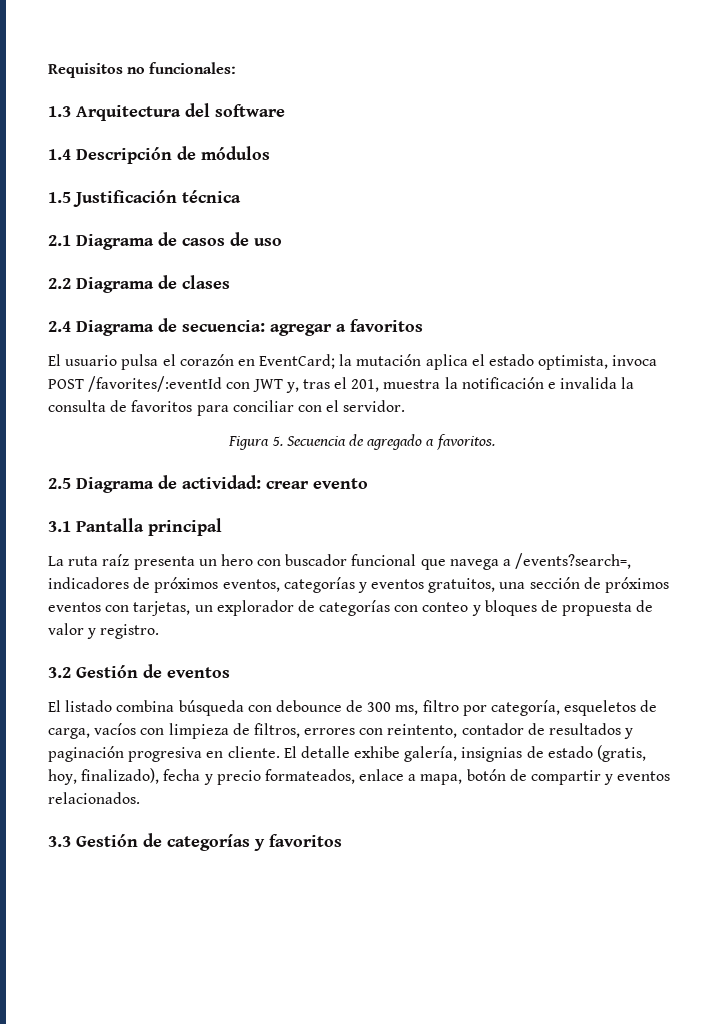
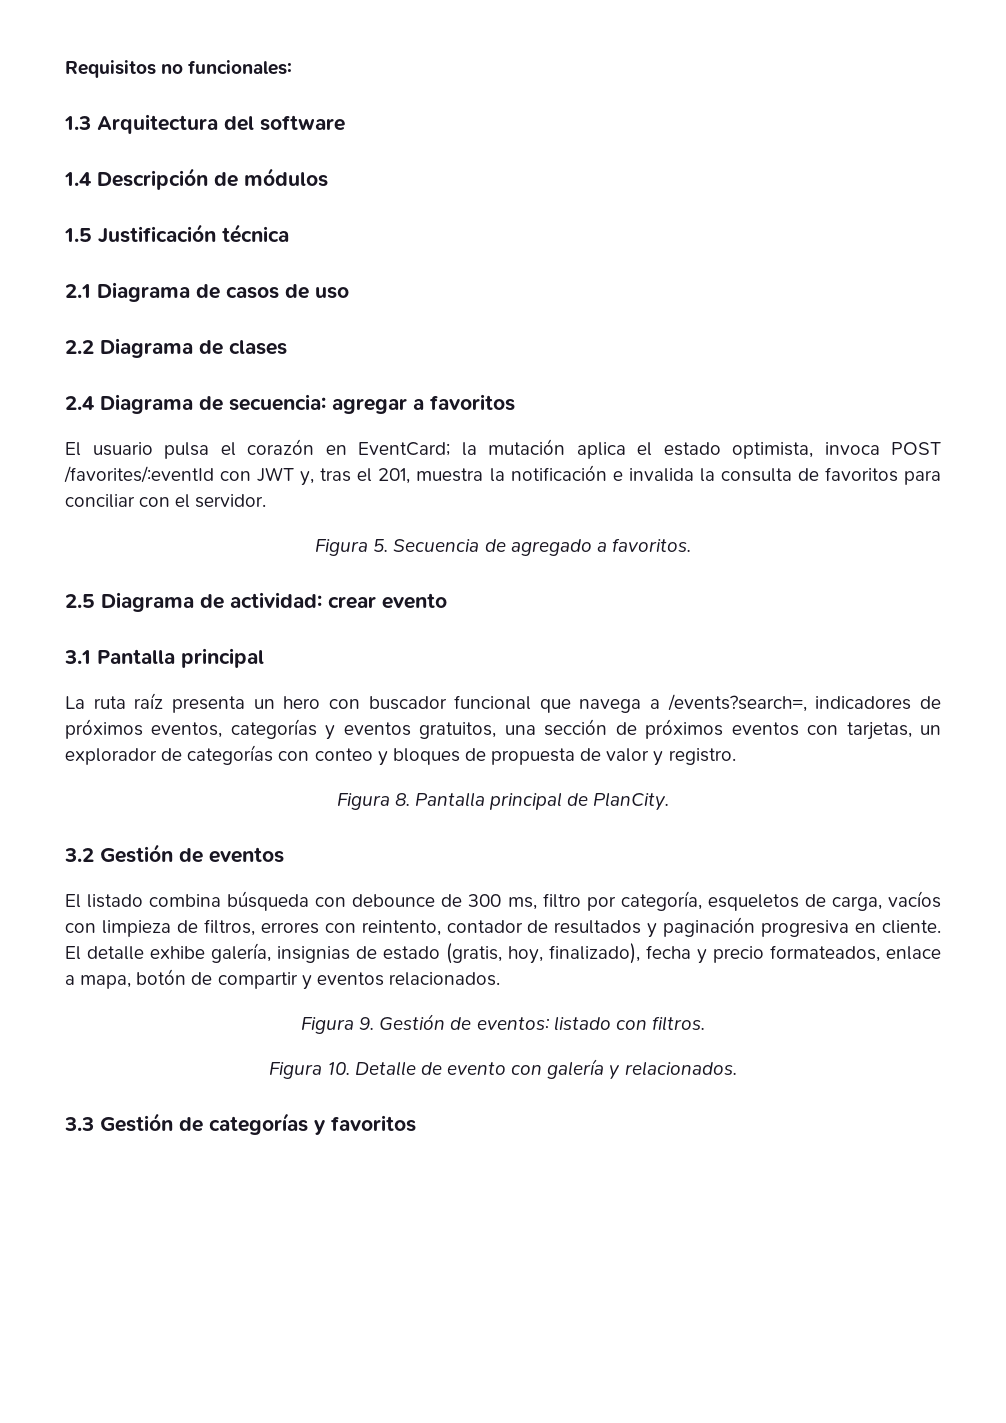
+ Figura 8. Pantalla principal de PlanCity.
+ Figura 9. Gestión de eventos: listado con filtros.
+ Figura 10. Detalle de evento con galería y relacionados.

